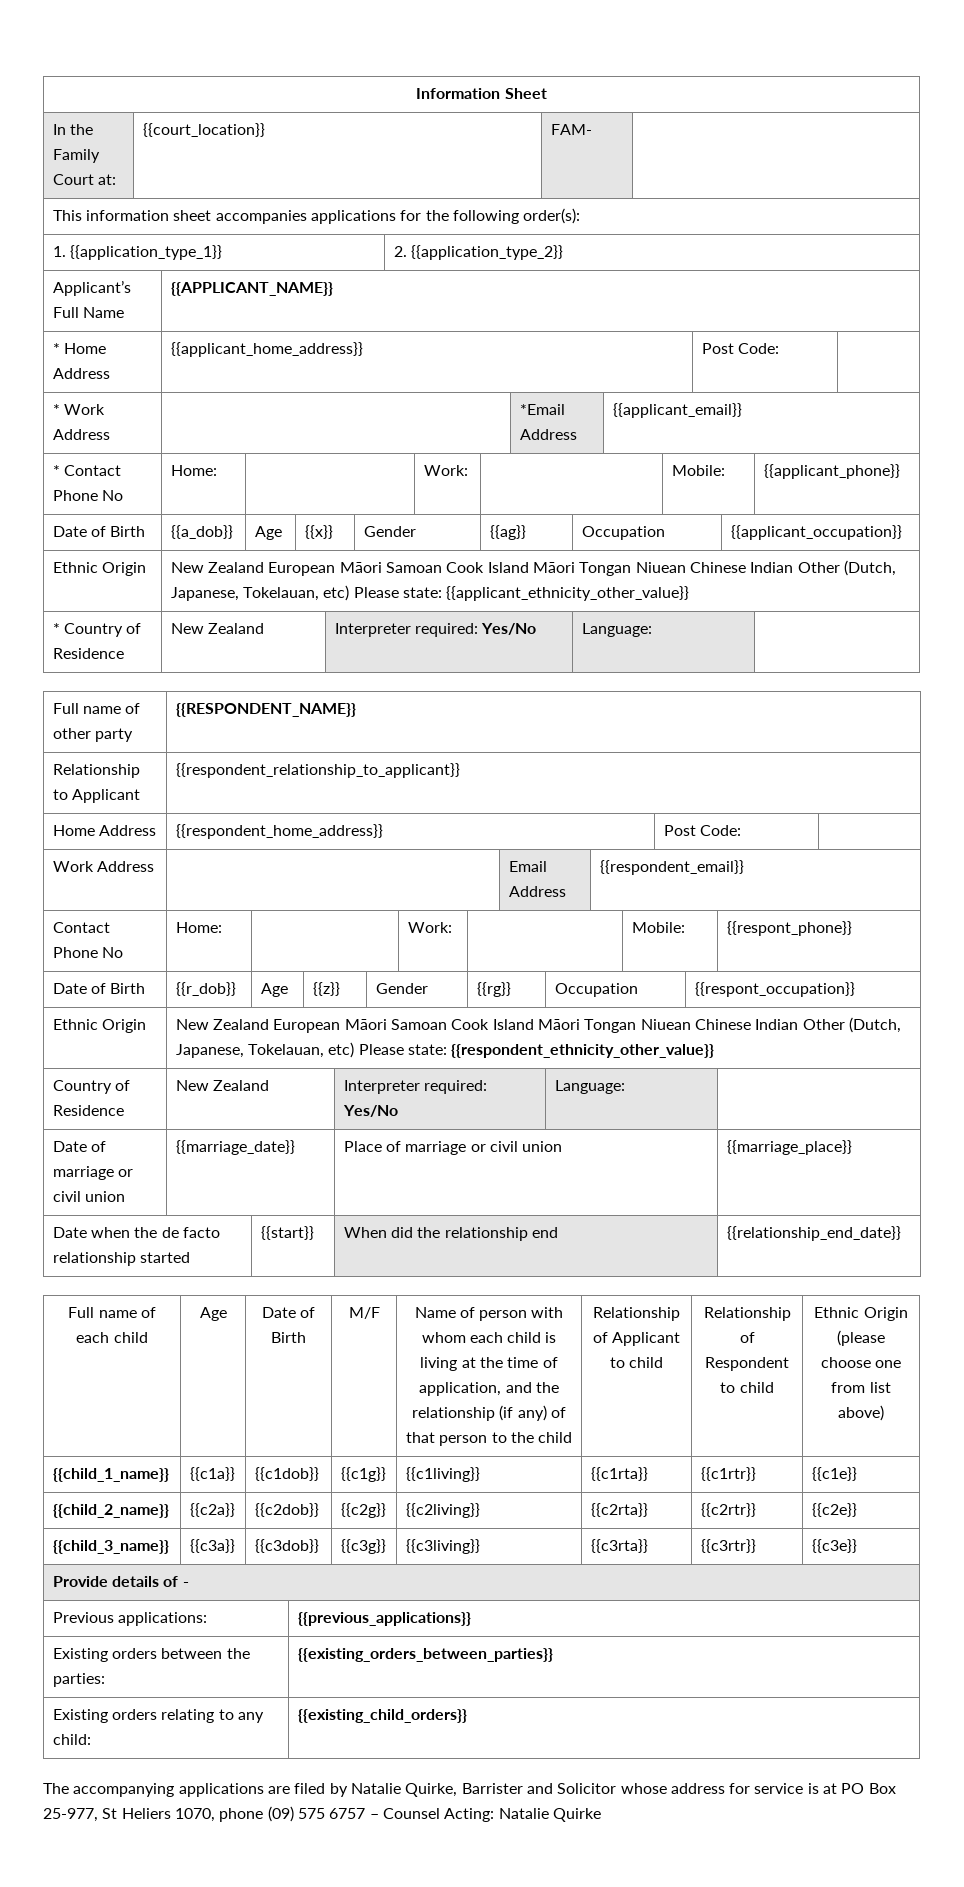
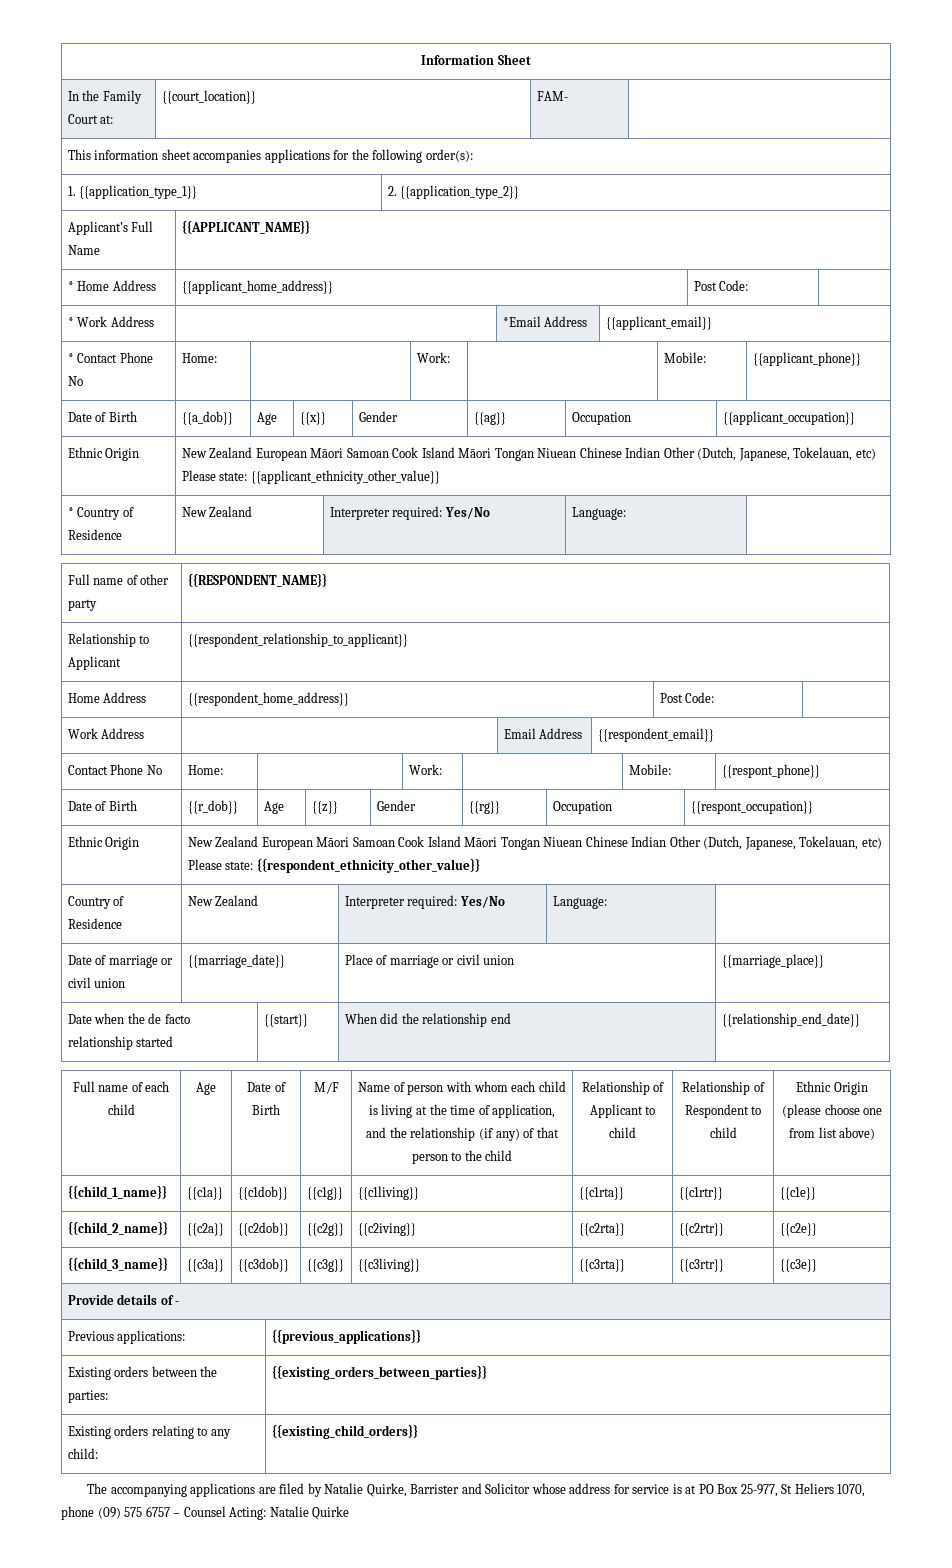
- {{child_2_name}} | {{c2a}} | {{c2dob}} | {{c2g}} | {{c2living}} | {{c2rta}} | {{c2rtr}} | {{c2e}}
+ {{child_2_name}} | {{c2a}} | {{c2dob}} | {{c2g}} | {{c2iving}} | {{c2rta}} | {{c2rtr}} | {{c2e}}

